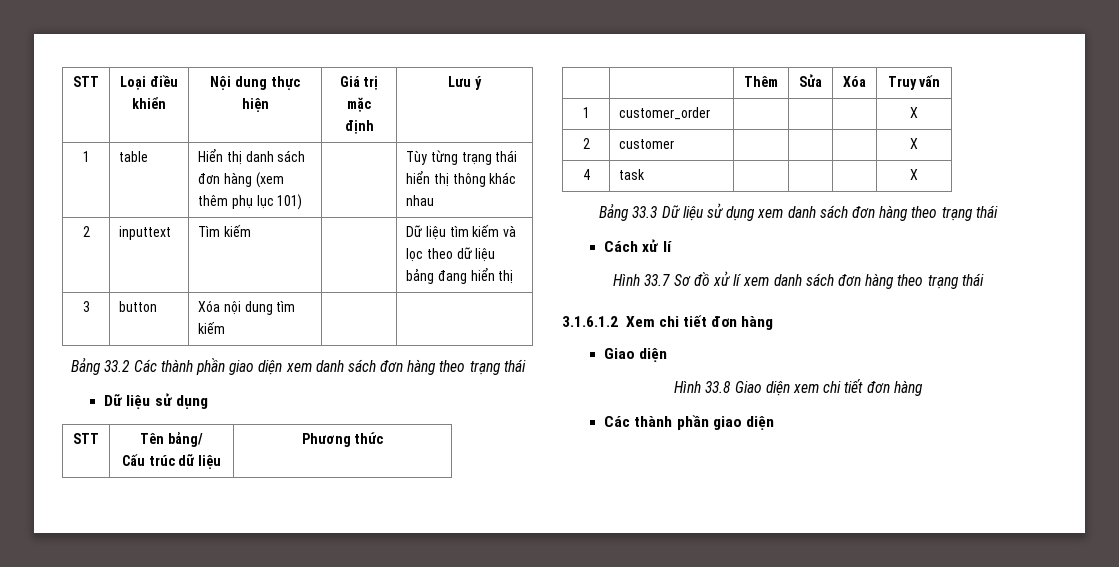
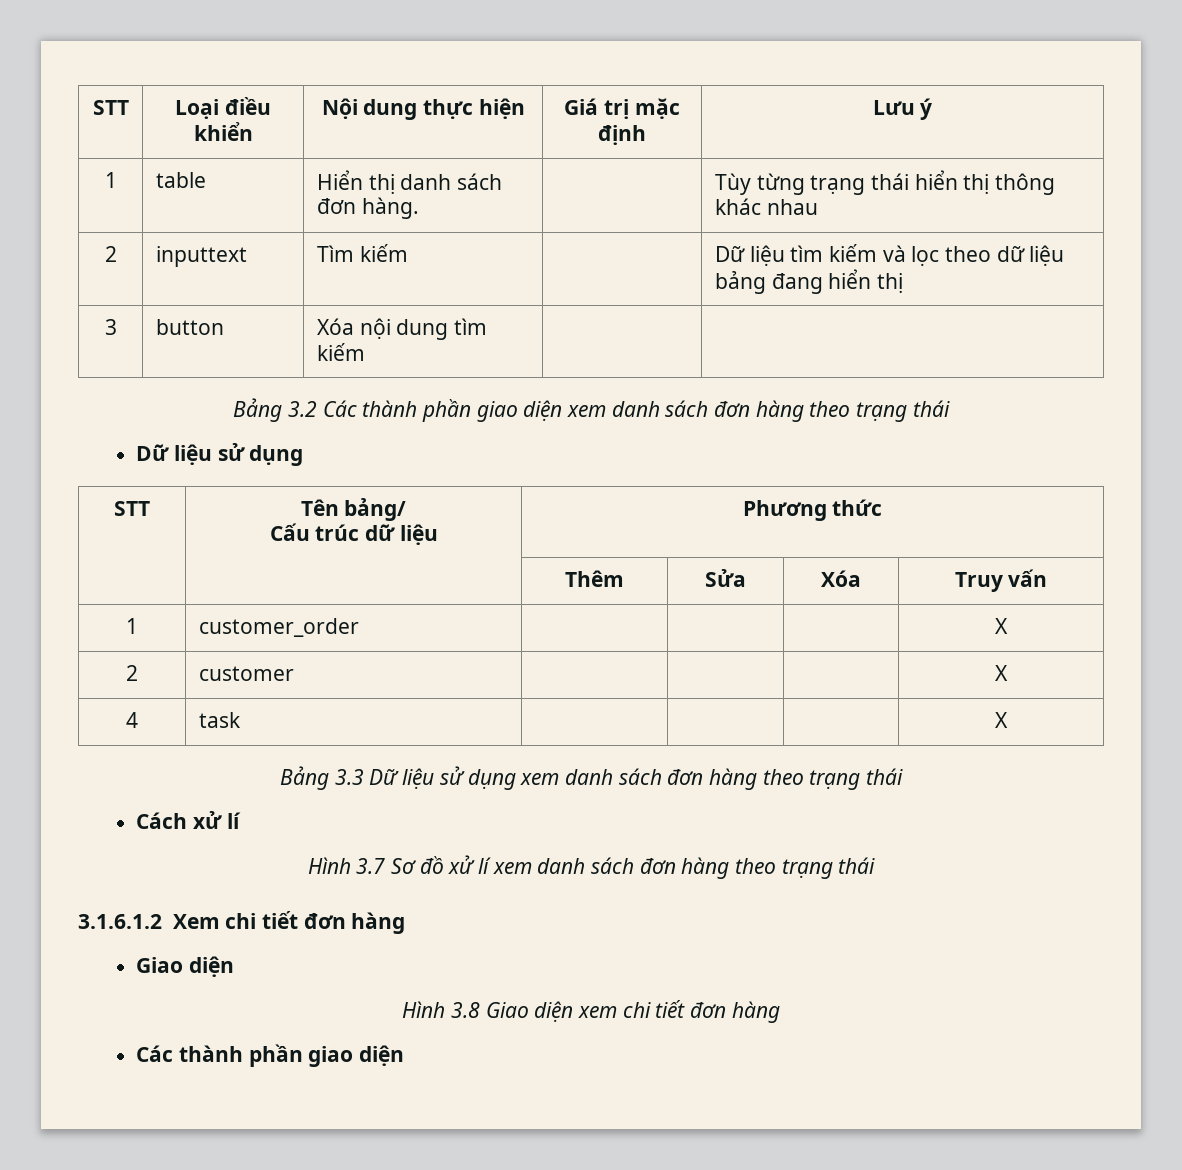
- 1 | table | Hiển thị danh sách đơn hàng (xem thêm phụ lục 101) | | Tùy từng trạng thái hiển thị thông khác nhau
+ 1 | table | Hiển thị danh sách đơn hàng. | | Tùy từng trạng thái hiển thị thông khác nhau
- Bảng 33.2 Các thành phần giao diện xem danh sách đơn hàng theo trạng thái
+ Bảng 3.2 Các thành phần giao diện xem danh sách đơn hàng theo trạng thái
- Bảng 33.3 Dữ liệu sử dụng xem danh sách đơn hàng theo trạng thái
+ Bảng 3.3 Dữ liệu sử dụng xem danh sách đơn hàng theo trạng thái
- Hình 33.7 Sơ đồ xử lí xem danh sách đơn hàng theo trạng thái
+ Hình 3.7 Sơ đồ xử lí xem danh sách đơn hàng theo trạng thái
- Hình 33.8 Giao diện xem chi tiết đơn hàng
+ Hình 3.8 Giao diện xem chi tiết đơn hàng

